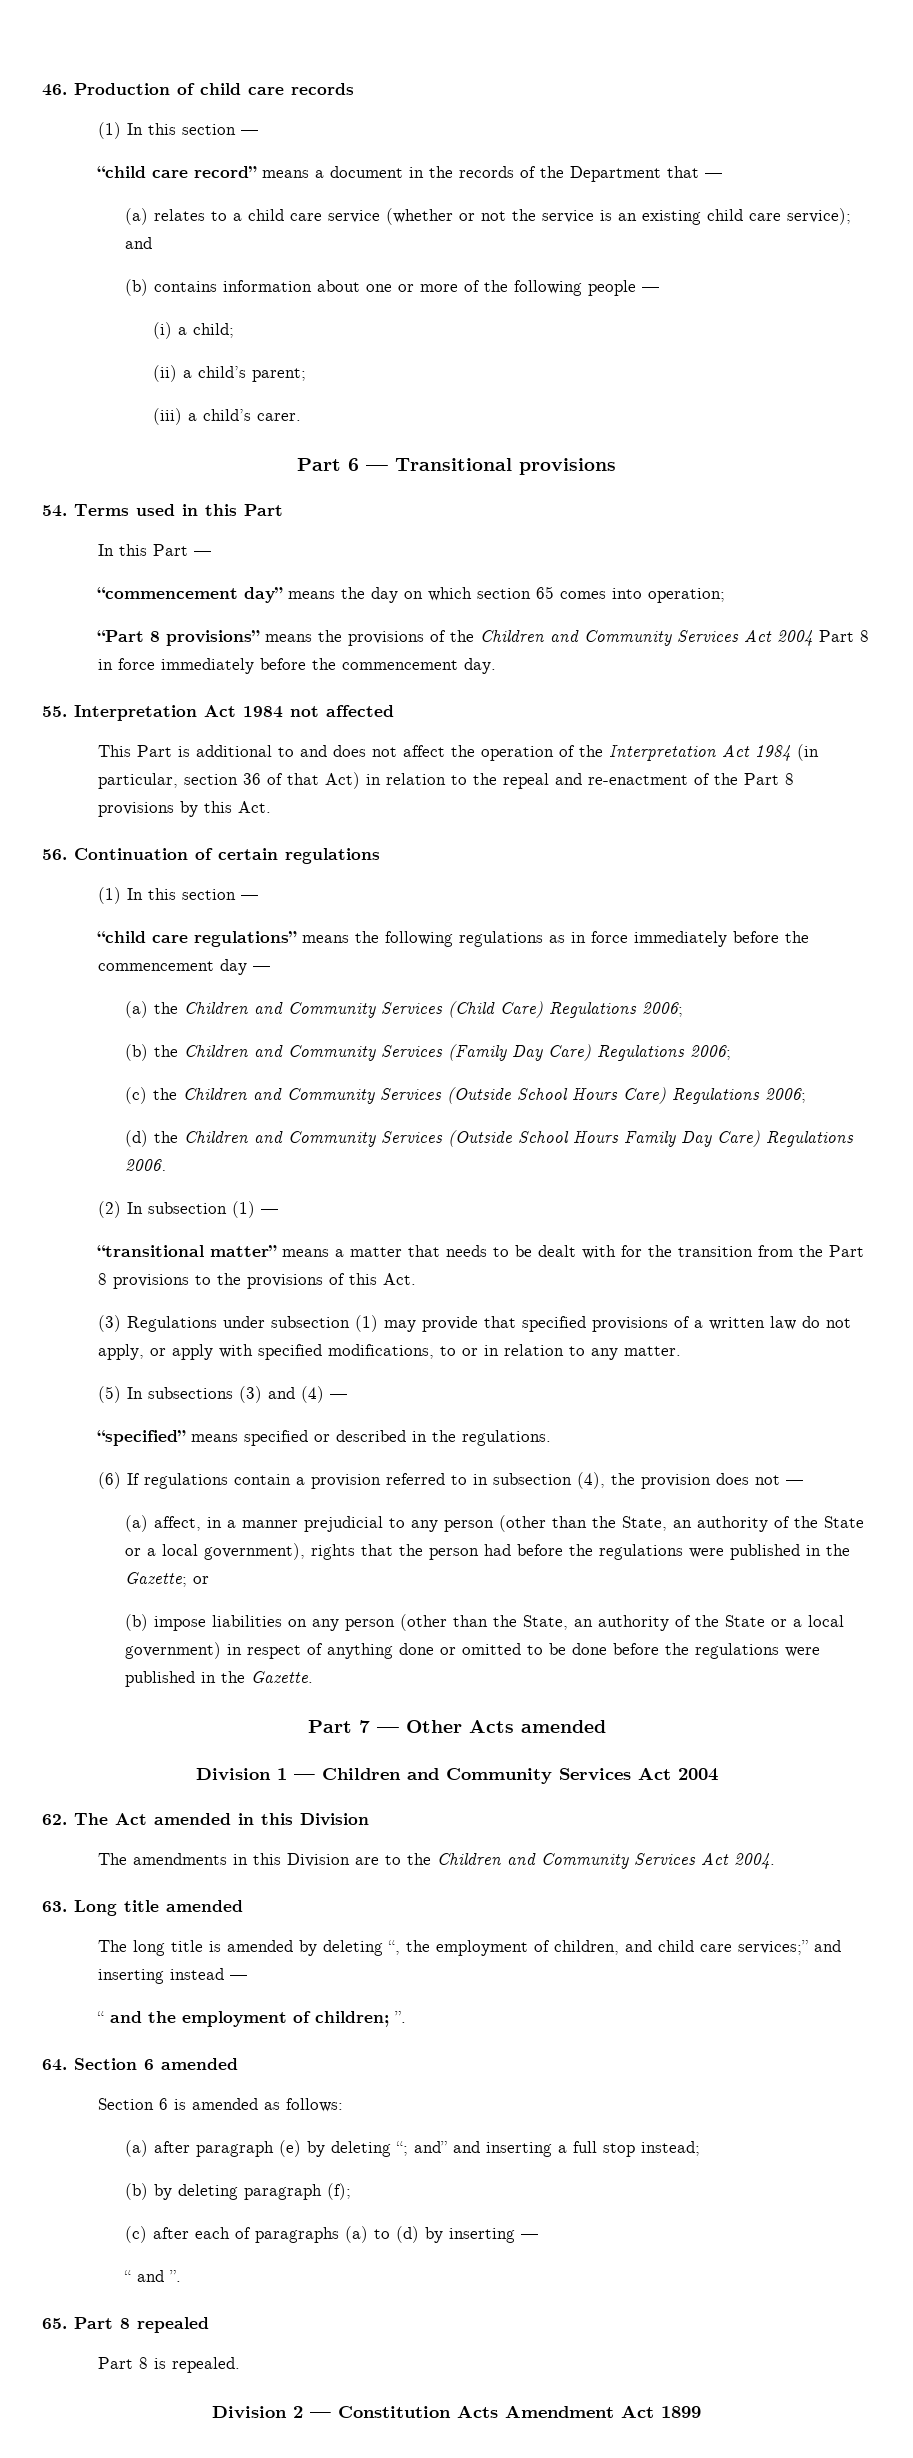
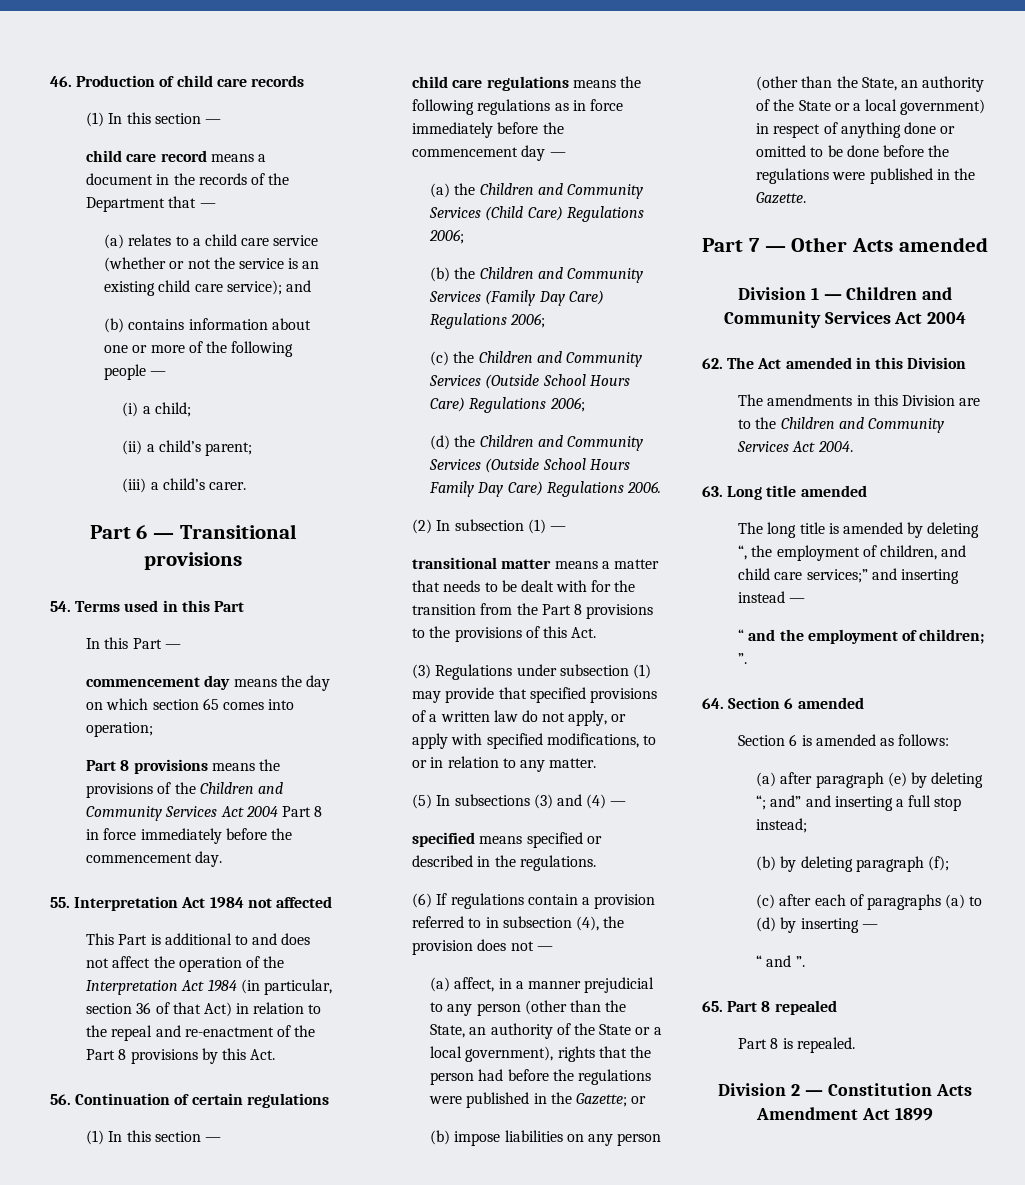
- “child care record” means a document in the records of the Department that —
+ child care record means a document in the records of the Department that —
- “commencement day” means the day on which section 65 comes into operation;
+ commencement day means the day on which section 65 comes into operation;
- “Part 8 provisions” means the provisions of the Children and Community Services Act 2004 Part 8 in force immediately before the commencement day.
+ Part 8 provisions means the provisions of the Children and Community Services Act 2004 Part 8 in force immediately before the commencement day.
- “child care regulations” means the following regulations as in force immediately before the commencement day —
+ child care regulations means the following regulations as in force immediately before the commencement day —
- “transitional matter” means a matter that needs to be dealt with for the transition from the Part 8 provisions to the provisions of this Act.
+ transitional matter means a matter that needs to be dealt with for the transition from the Part 8 provisions to the provisions of this Act.
- “specified” means specified or described in the regulations.
+ specified means specified or described in the regulations.

